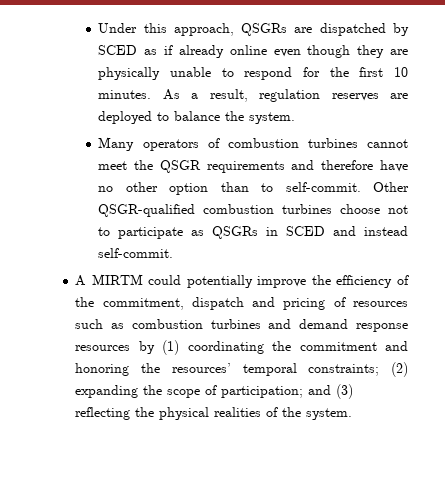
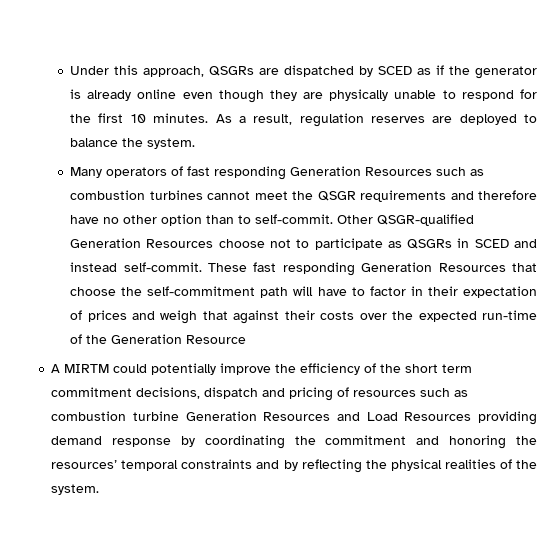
- Under this approach, QSGRs are dispatched by SCED as if already online even though they are physically unable to respond for the first 10 minutes.
+ Under this approach, QSGRs are dispatched by SCED as if the generator is already online even though they are physically unable to respond for the first 10 minutes.
- Many operators of combustion turbines cannot meet the QSGR requirements and therefore have no other option than to self-commit.
+ Many operators of fast responding Generation Resources such as combustion turbines cannot meet the QSGR requirements and therefore have no other option than to self-commit.
- Other QSGR-qualified combustion turbines choose not to participate as QSGRs in SCED and instead self-commit.
+ Other QSGR-qualified Generation Resources choose not to participate as QSGRs in SCED and instead self-commit. These fast responding Generation Resources that choose the self-commitment path will have to factor in their expectation of prices and weigh that against their costs over the expected run-time of the Generation Resource
- A MIRTM could potentially improve the efficiency of the commitment, dispatch and pricing of resources such as combustion turbines and demand response resources by (1) coordinating the commitment and honoring the resources’ temporal constraints; (2) expanding the scope of participation; and (3) reflecting the physical realities of the system.
+ A MIRTM could potentially improve the efficiency of the short term commitment decisions, dispatch and pricing of resources such as combustion turbine Generation Resources and Load Resources providing demand response by coordinating the commitment and honoring the resources’ temporal constraints and by reflecting the physical realities of the system.

